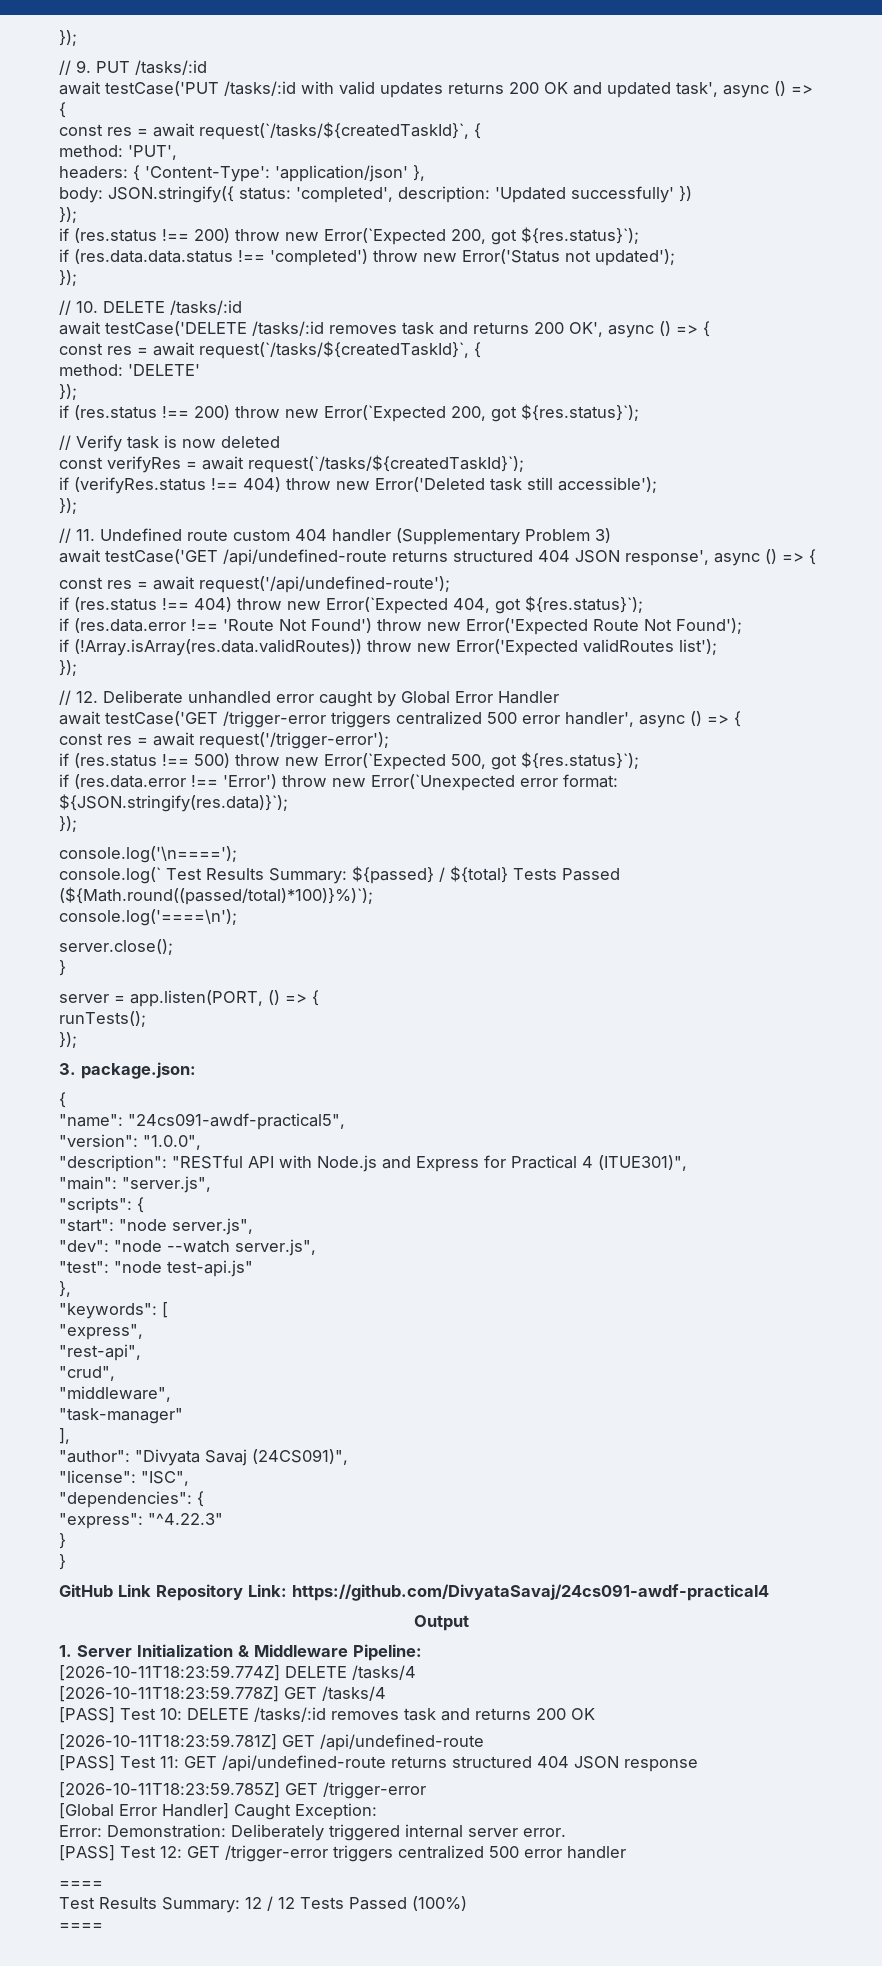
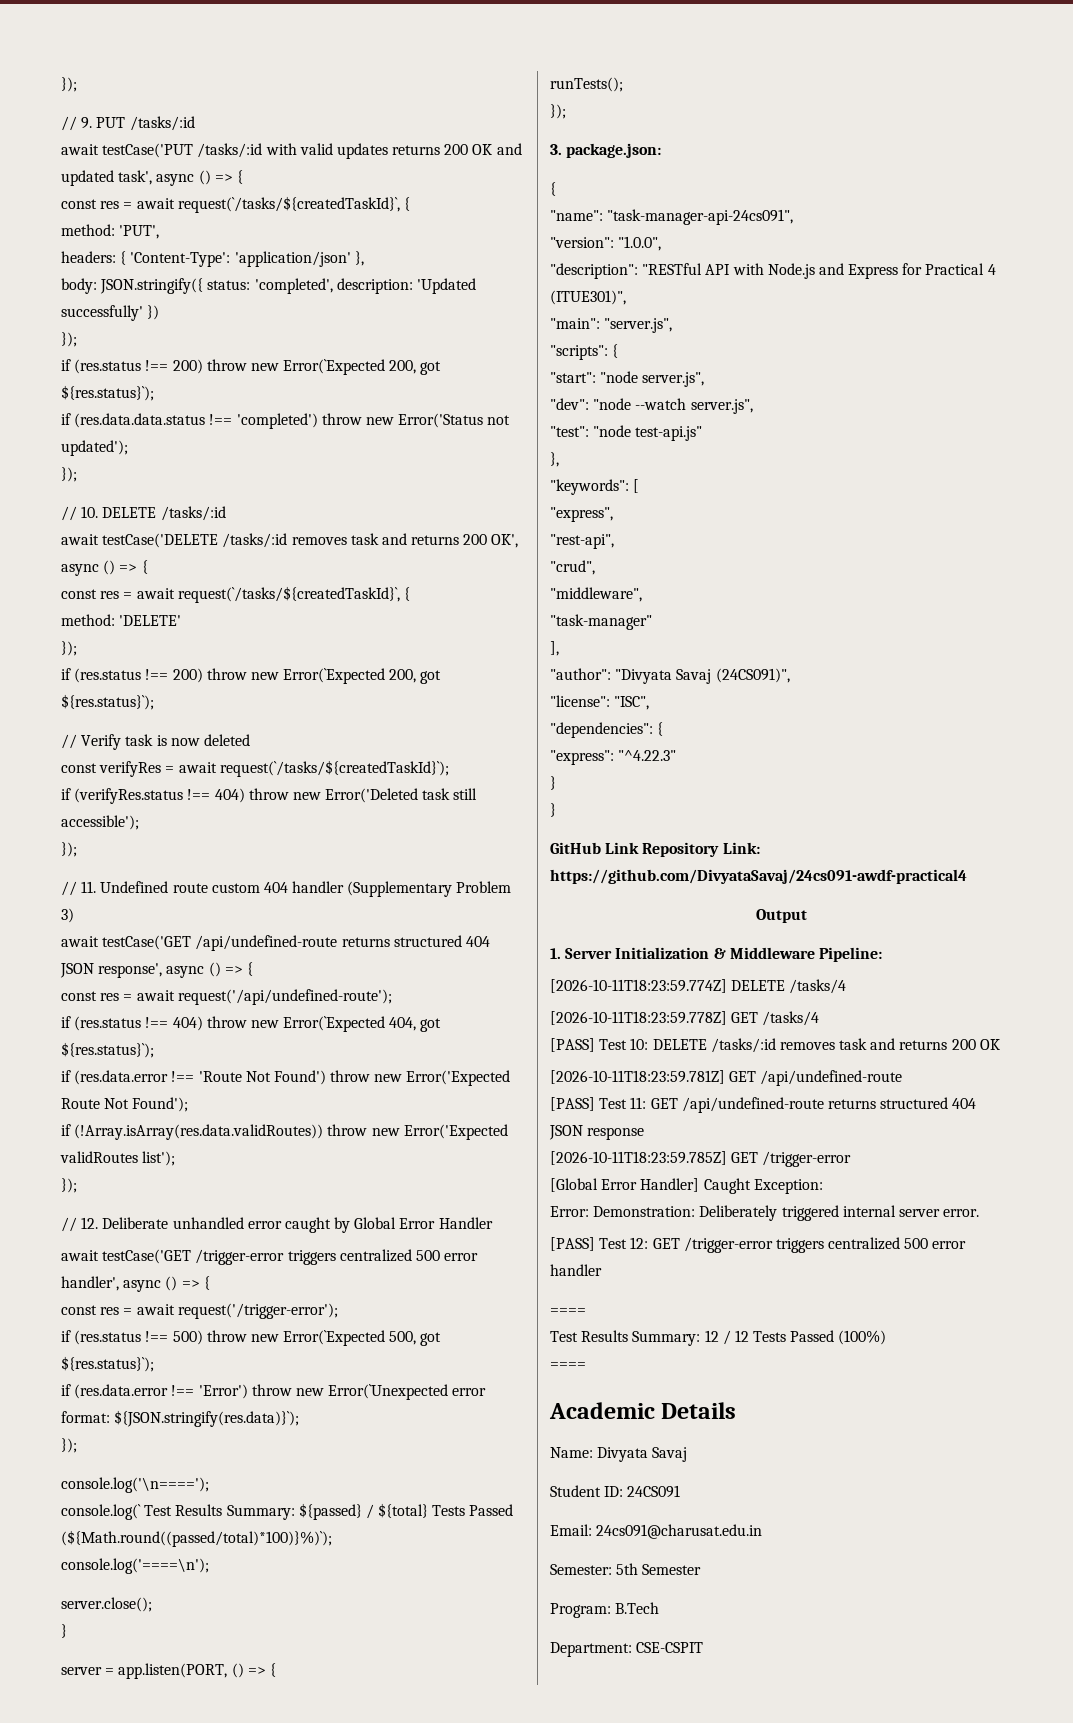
- "name": "24cs091-awdf-practical5",
+ "name": "task-manager-api-24cs091",
+ Academic Details
+ Name: Divyata Savaj
+ Student ID: 24CS091
+ Email: 24cs091@charusat.edu.in
+ Semester: 5th Semester
+ Program: B.Tech
+ Department: CSE-CSPIT

